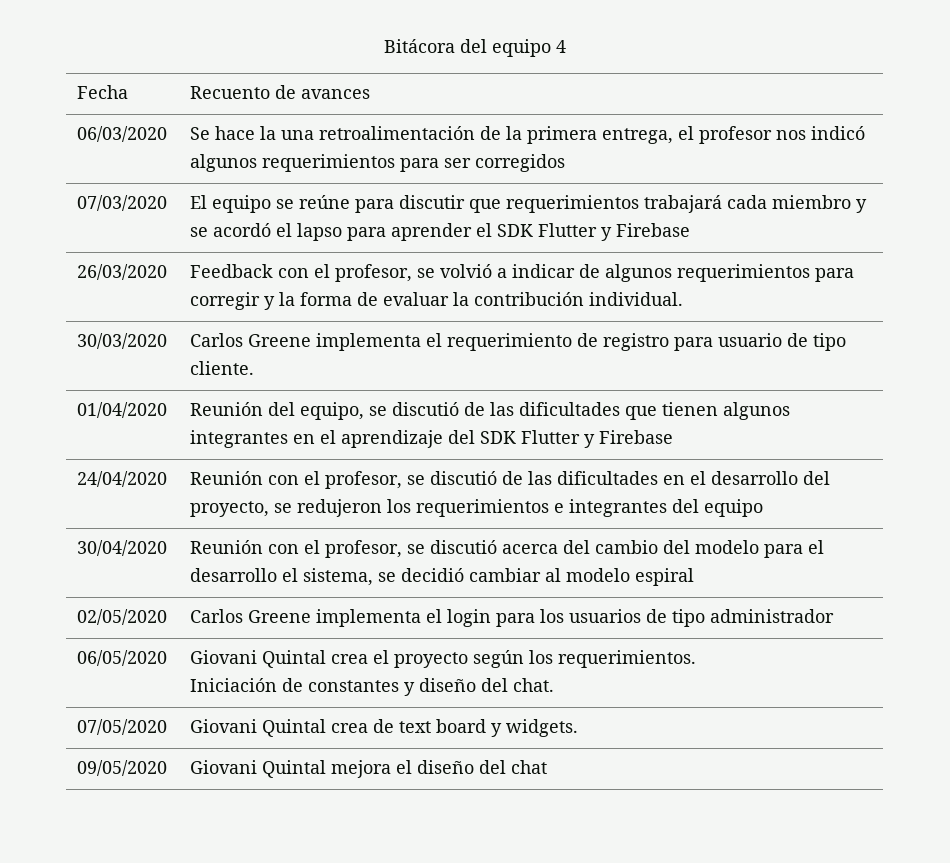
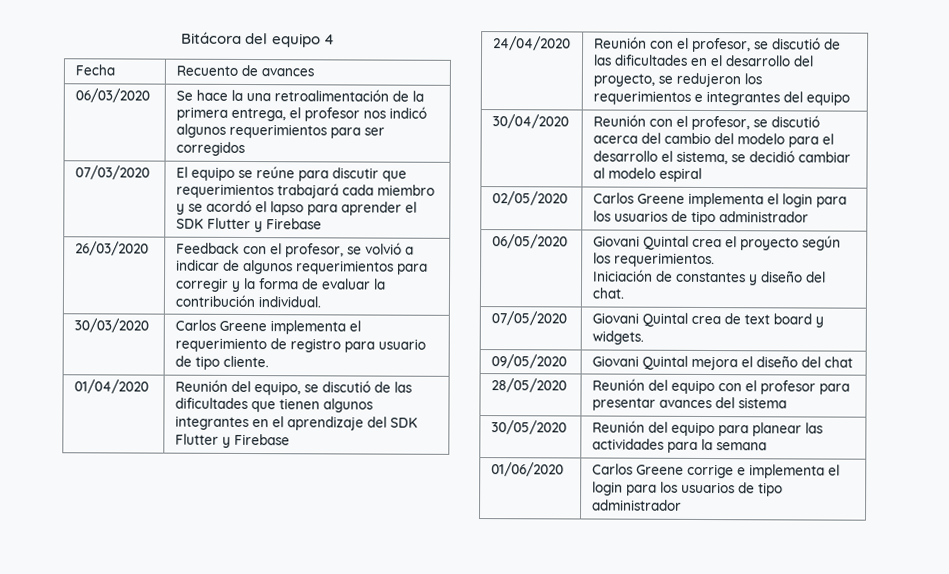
+ 28/05/2020 | Reunión del equipo con el profesor para presentar avances del sistema
+ 30/05/2020 | Reunión del equipo para planear las actividades para la semana
+ 01/06/2020 | Carlos Greene corrige e implementa el login para los usuarios de tipo administrador

